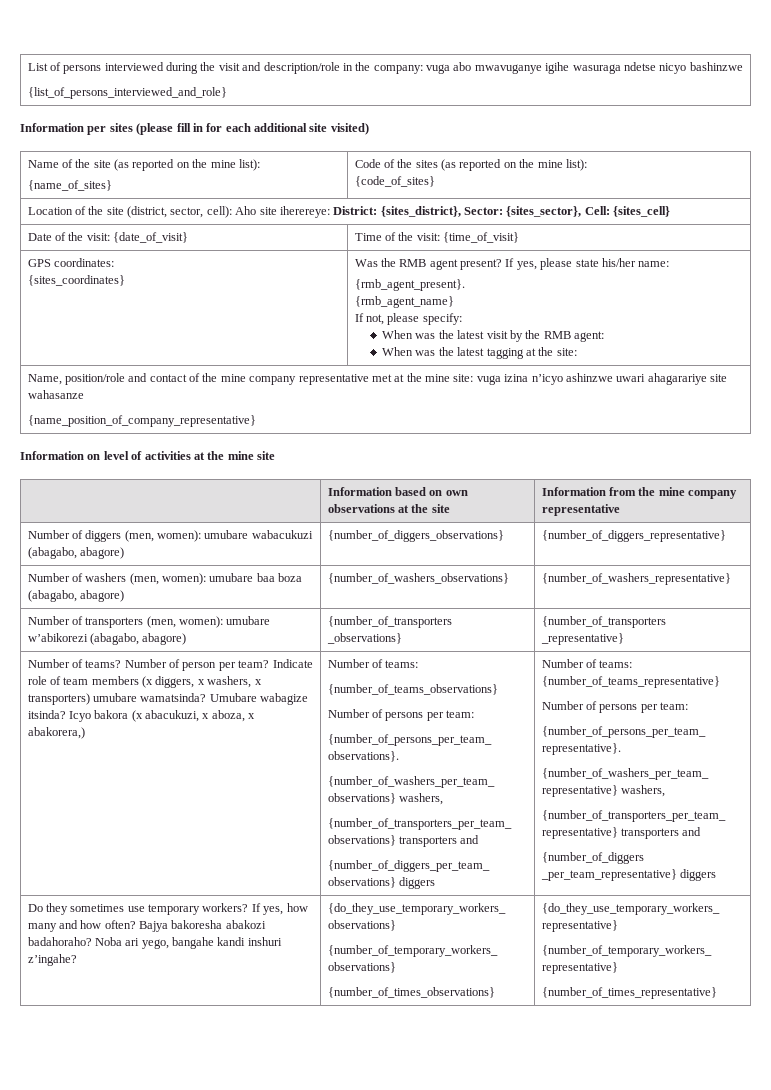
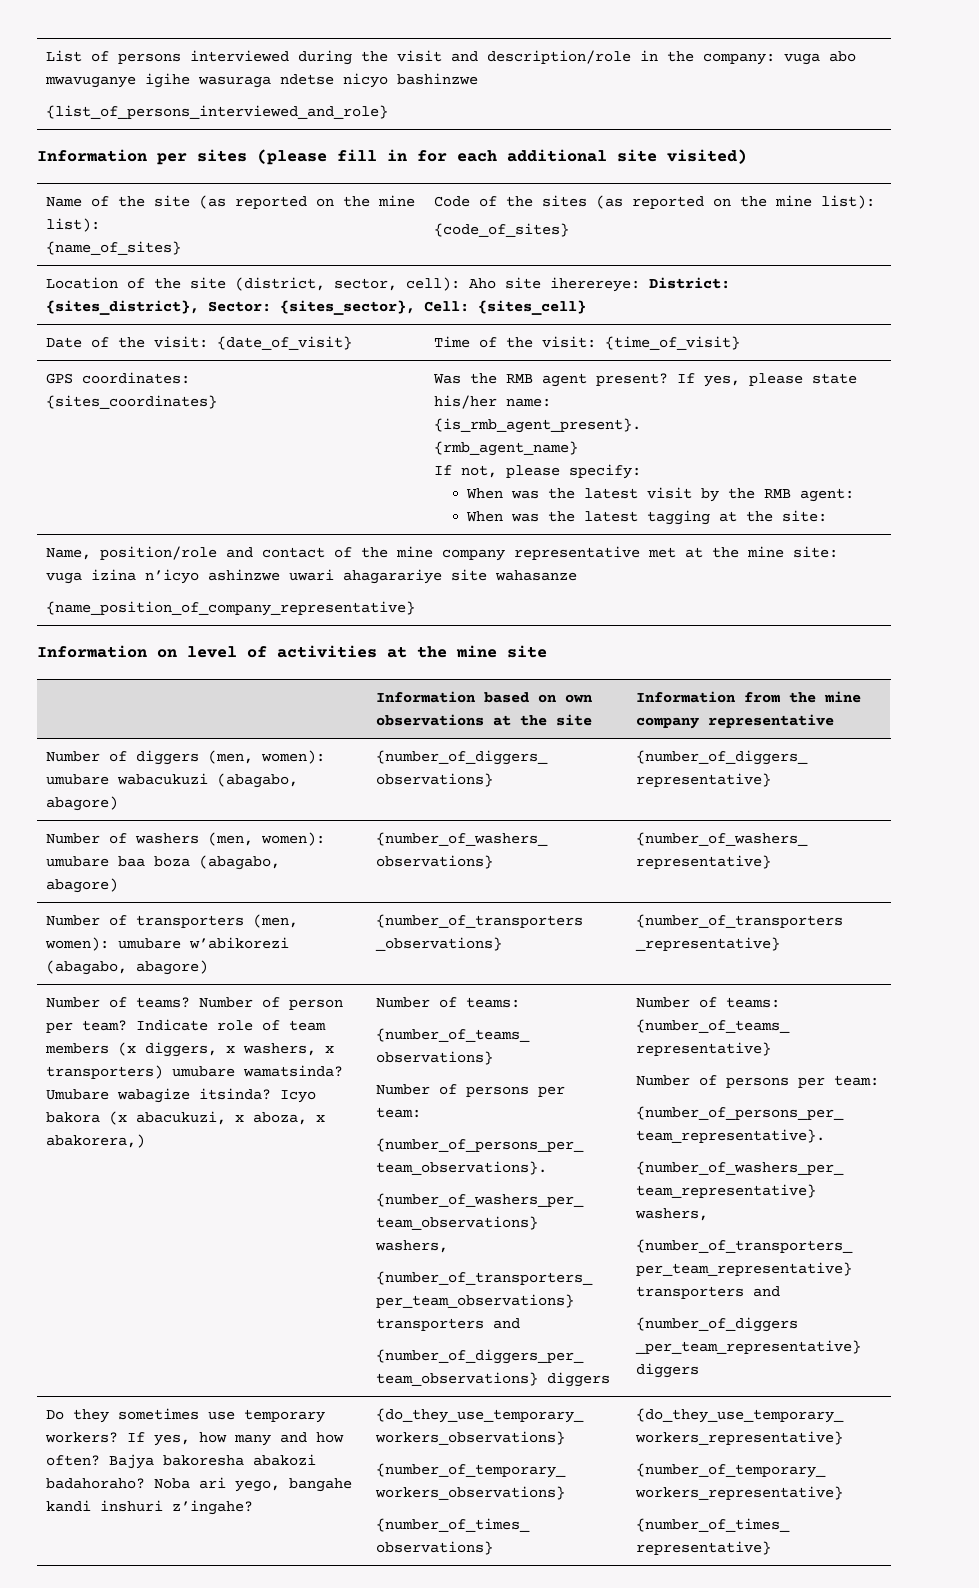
  GPS coordinates:
  {sites_coordinates} | Was the RMB agent present? If yes, please state his/her name:
- {rmb_agent_present}.
+ {is_rmb_agent_present}.

